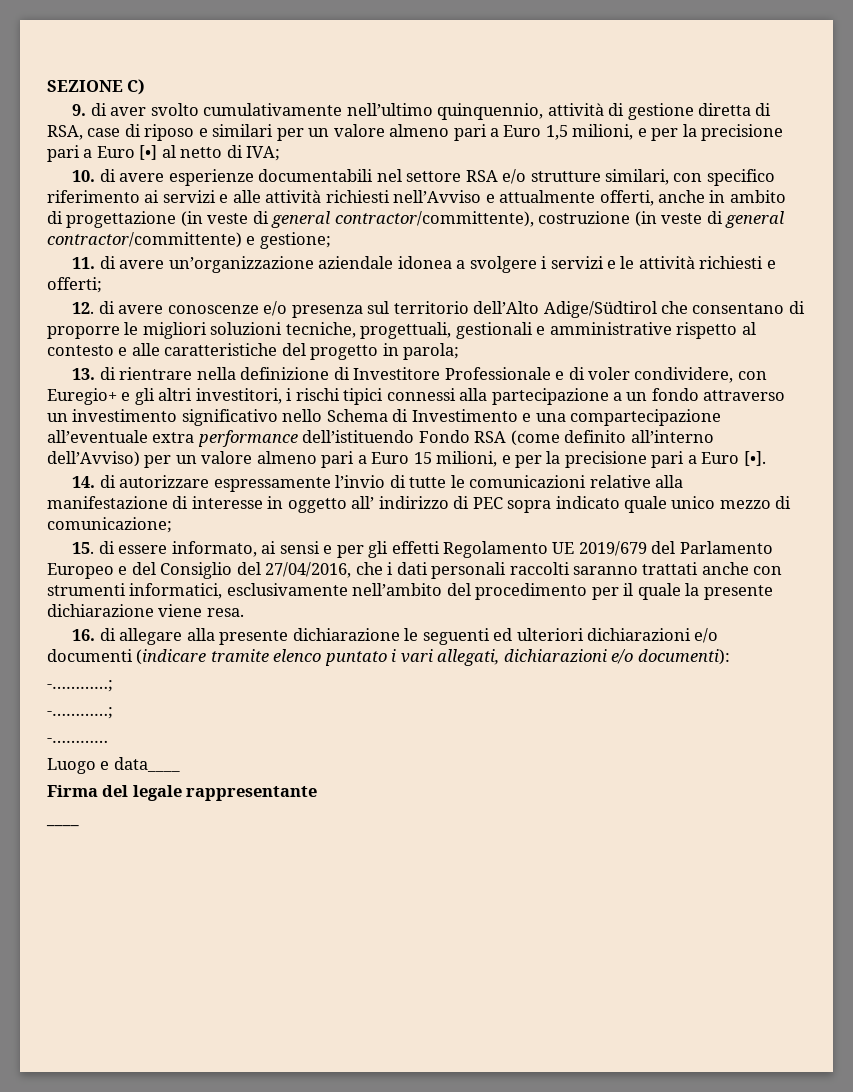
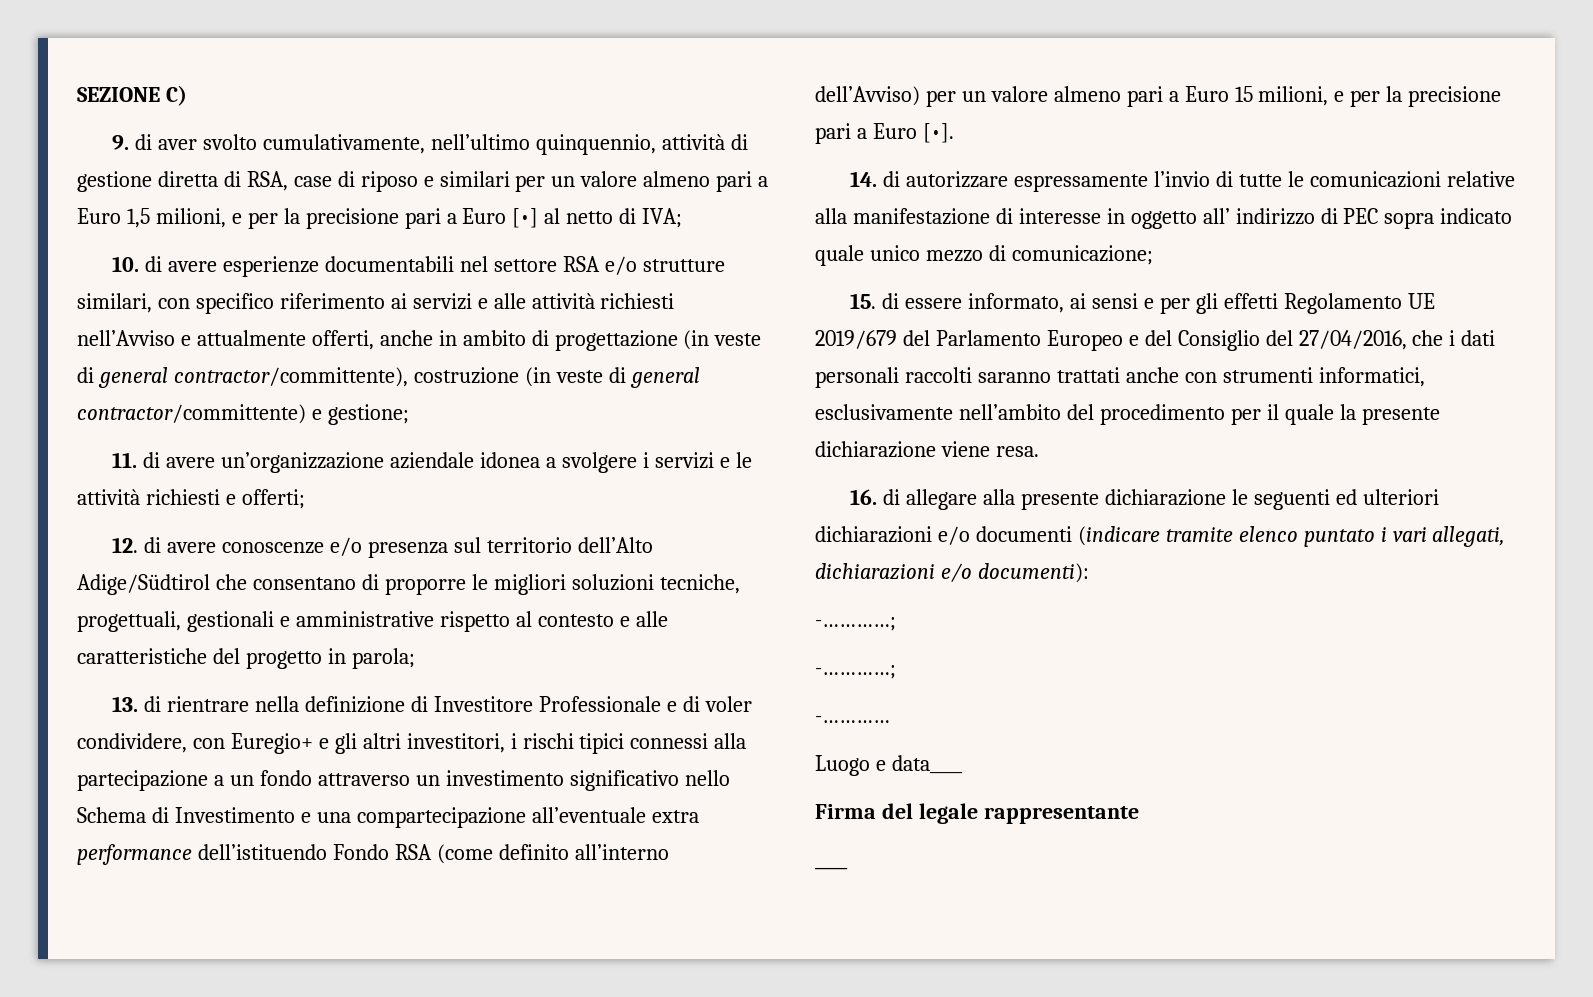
- 9. di aver svolto cumulativamente nell’ultimo quinquennio, attività di gestione diretta di RSA, case di riposo e similari per un valore almeno pari a Euro 1,5 milioni, e per la precisione pari a Euro [•] al netto di IVA;
+ 9. di aver svolto cumulativamente, nell’ultimo quinquennio, attività di gestione diretta di RSA, case di riposo e similari per un valore almeno pari a Euro 1,5 milioni, e per la precisione pari a Euro [•] al netto di IVA;

